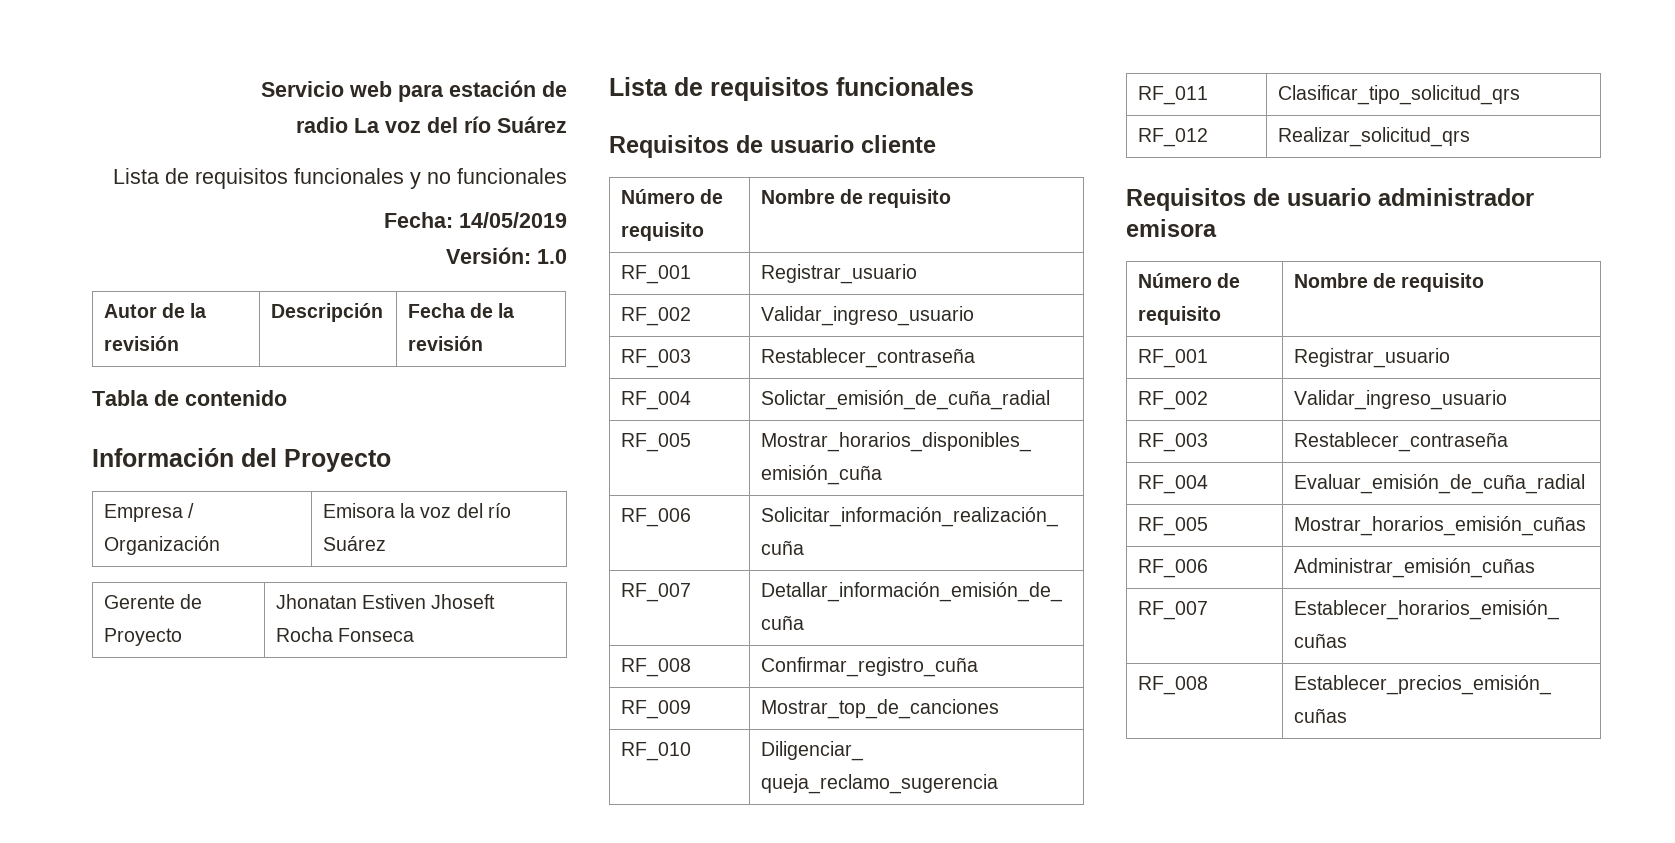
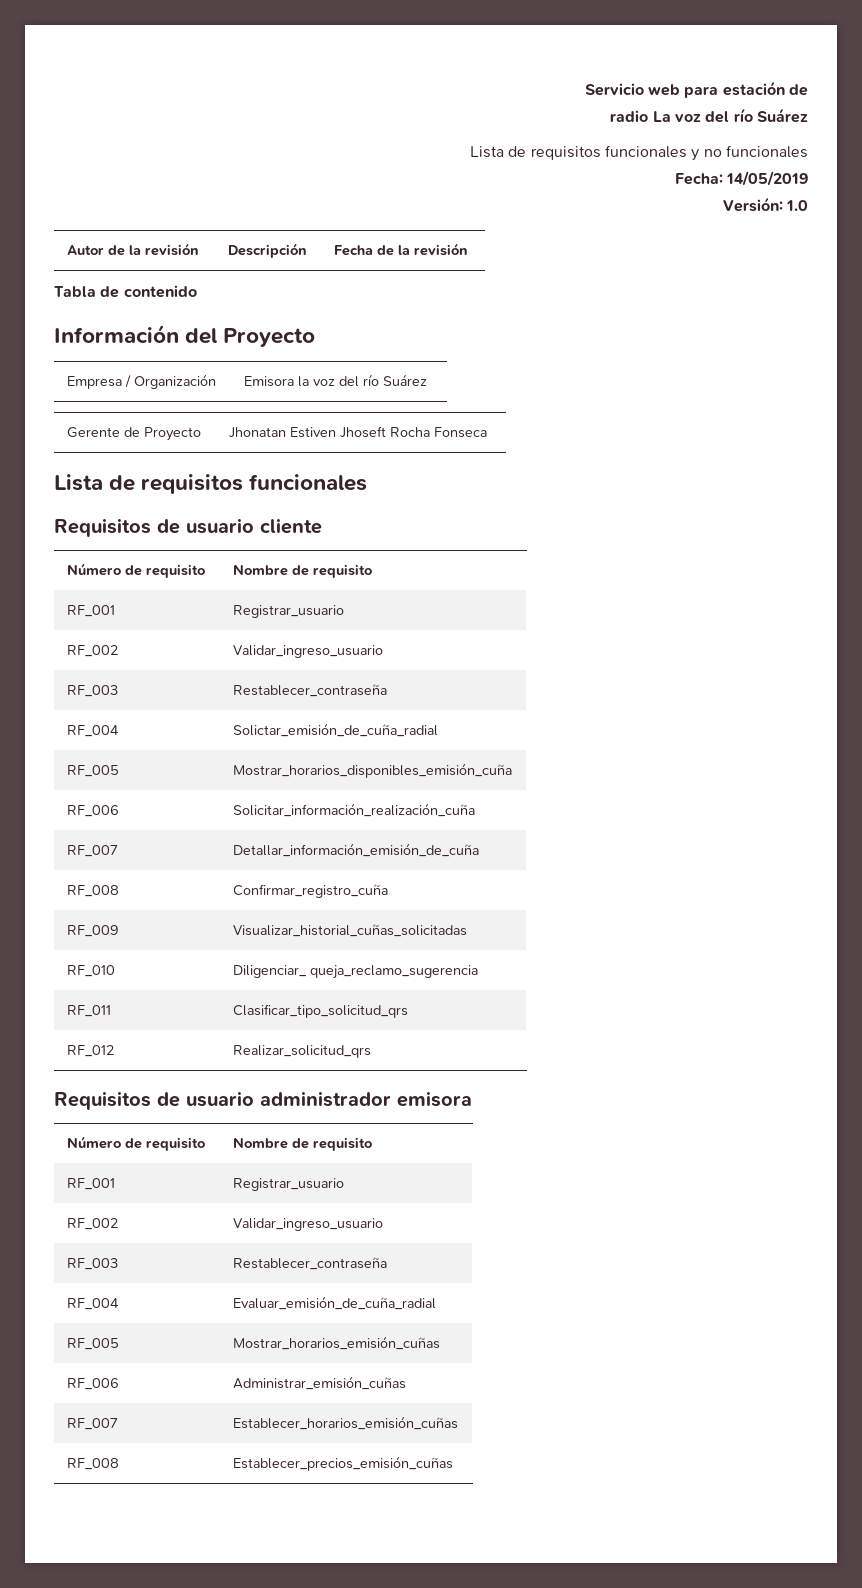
- RF_009 | Mostrar_top_de_canciones
+ RF_009 | Visualizar_historial_cuñas_solicitadas

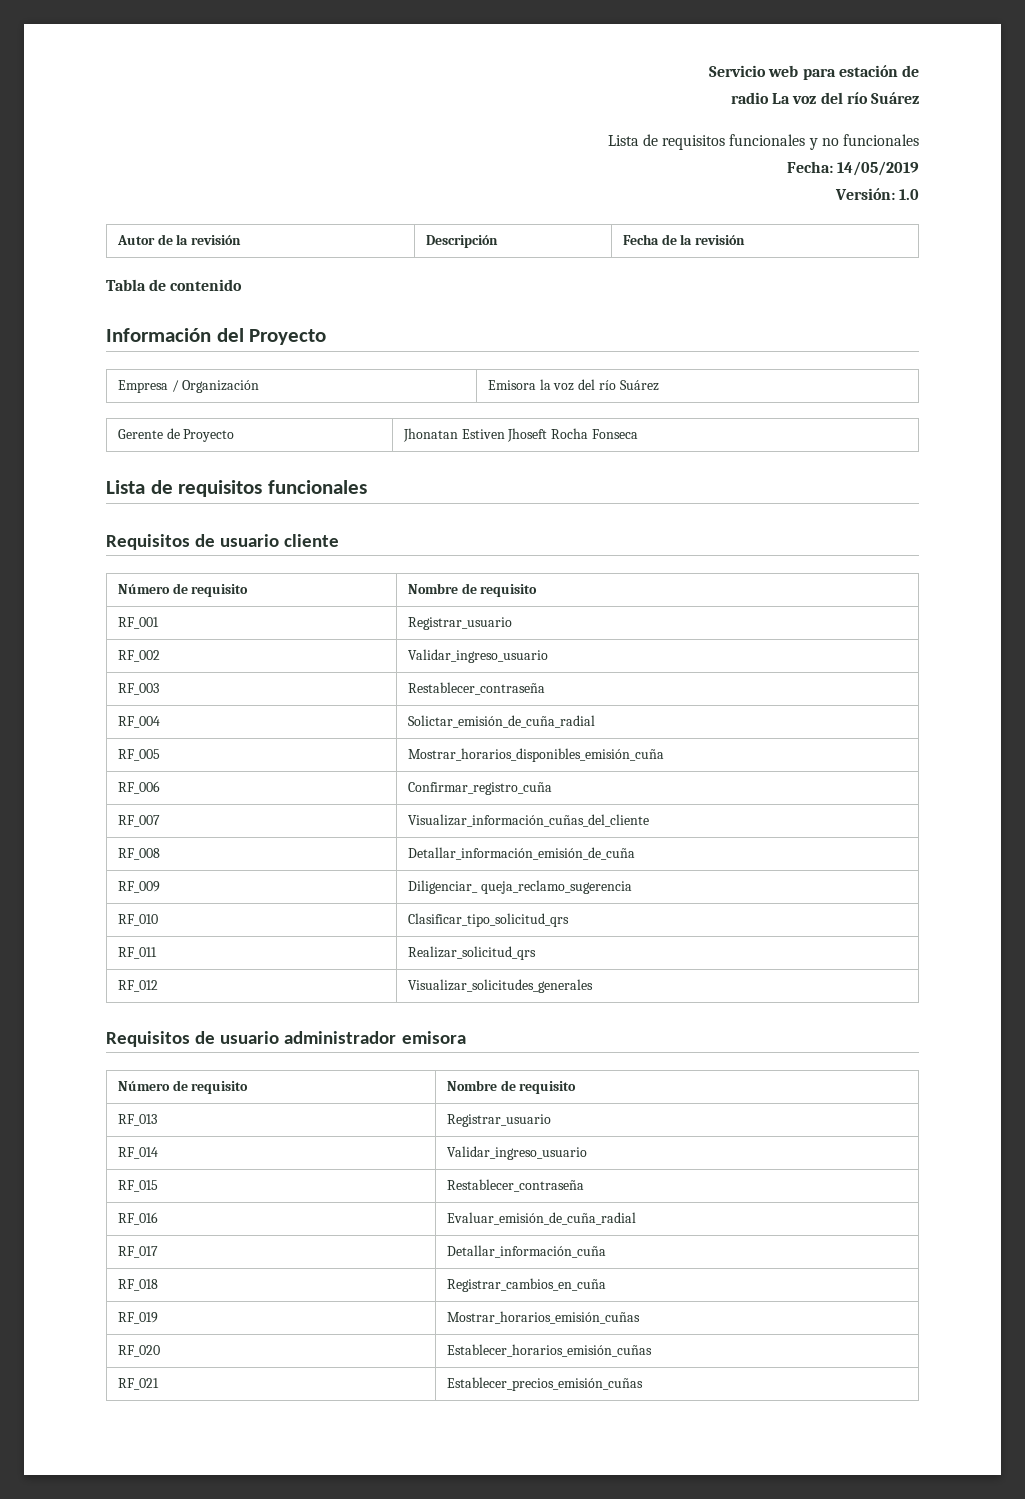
- RF_006 | Solicitar_información_realización_cuña
- RF_007 | Detallar_información_emisión_de_cuña
- RF_008 | Confirmar_registro_cuña
+ RF_006 | Confirmar_registro_cuña
+ RF_007 | Visualizar_información_cuñas_del_cliente
+ RF_008 | Detallar_información_emisión_de_cuña
- RF_009 | Visualizar_historial_cuñas_solicitadas
- RF_010 | Diligenciar_ queja_reclamo_sugerencia
+ RF_009 | Diligenciar_ queja_reclamo_sugerencia
- RF_011 | Clasificar_tipo_solicitud_qrs
+ RF_010 | Clasificar_tipo_solicitud_qrs
+ RF_011 | Realizar_solicitud_qrs
- RF_012 | Realizar_solicitud_qrs
+ RF_012 | Visualizar_solicitudes_generales
  Requisitos de usuario administrador emisora
  Número de requisito | Nombre de requisito
- RF_001 | Registrar_usuario
- RF_002 | Validar_ingreso_usuario
- RF_003 | Restablecer_contraseña
- RF_004 | Evaluar_emisión_de_cuña_radial
+ RF_013 | Registrar_usuario
+ RF_014 | Validar_ingreso_usuario
+ RF_015 | Restablecer_contraseña
+ RF_016 | Evaluar_emisión_de_cuña_radial
- RF_005 | Mostrar_horarios_emisión_cuñas
- RF_006 | Administrar_emisión_cuñas
- RF_007 | Establecer_horarios_emisión_cuñas
+ RF_017 | Detallar_información_cuña
+ RF_018 | Registrar_cambios_en_cuña
+ RF_019 | Mostrar_horarios_emisión_cuñas
+ RF_020 | Establecer_horarios_emisión_cuñas
- RF_008 | Establecer_precios_emisión_cuñas
+ RF_021 | Establecer_precios_emisión_cuñas

